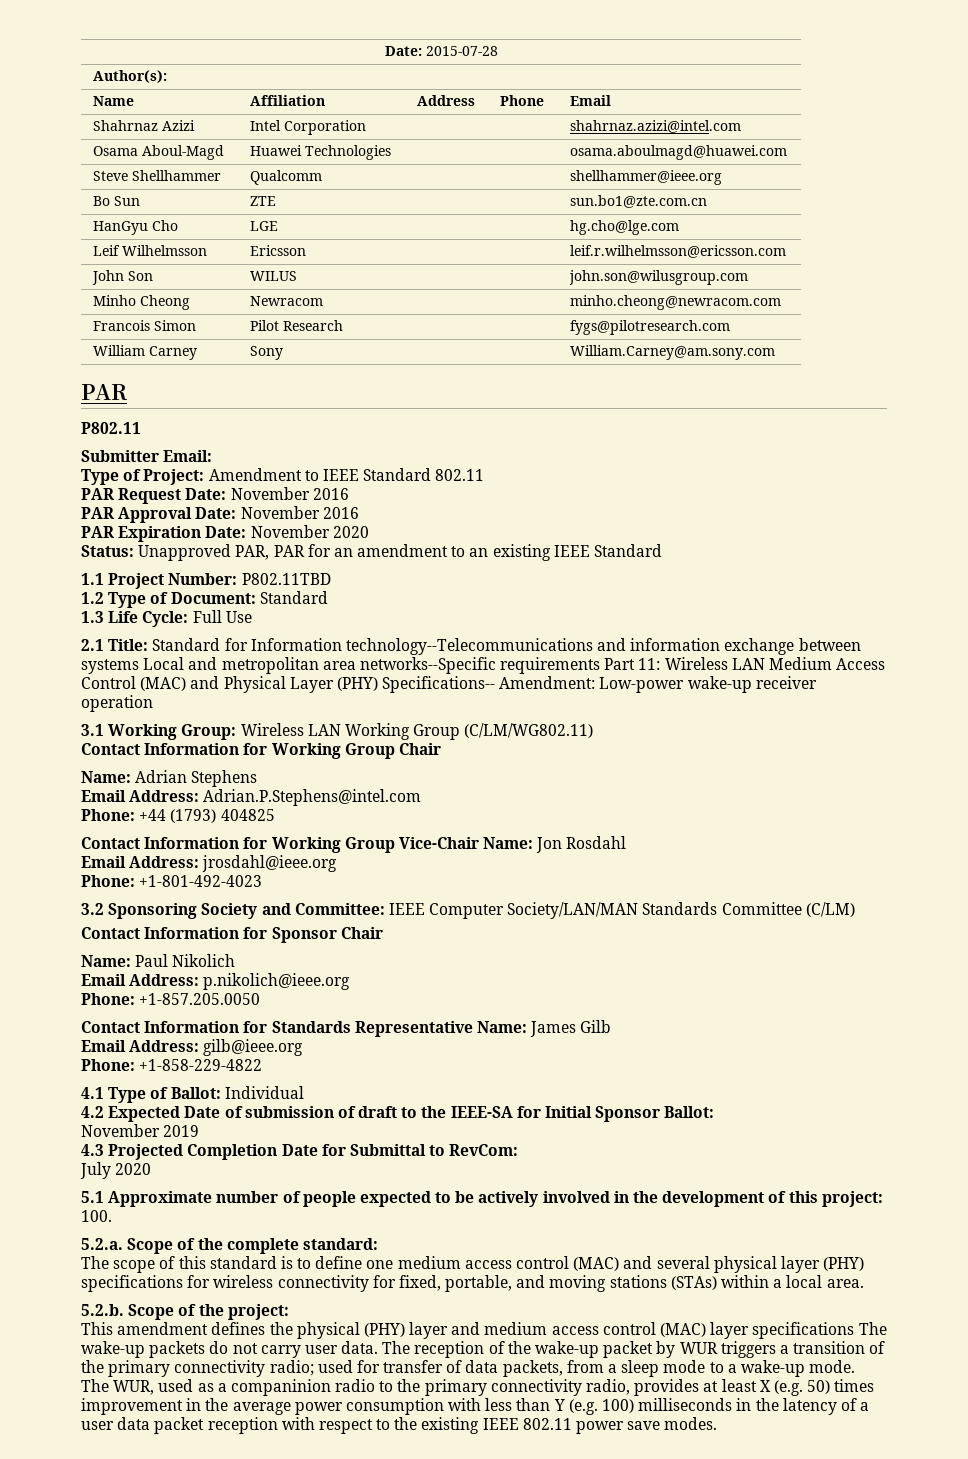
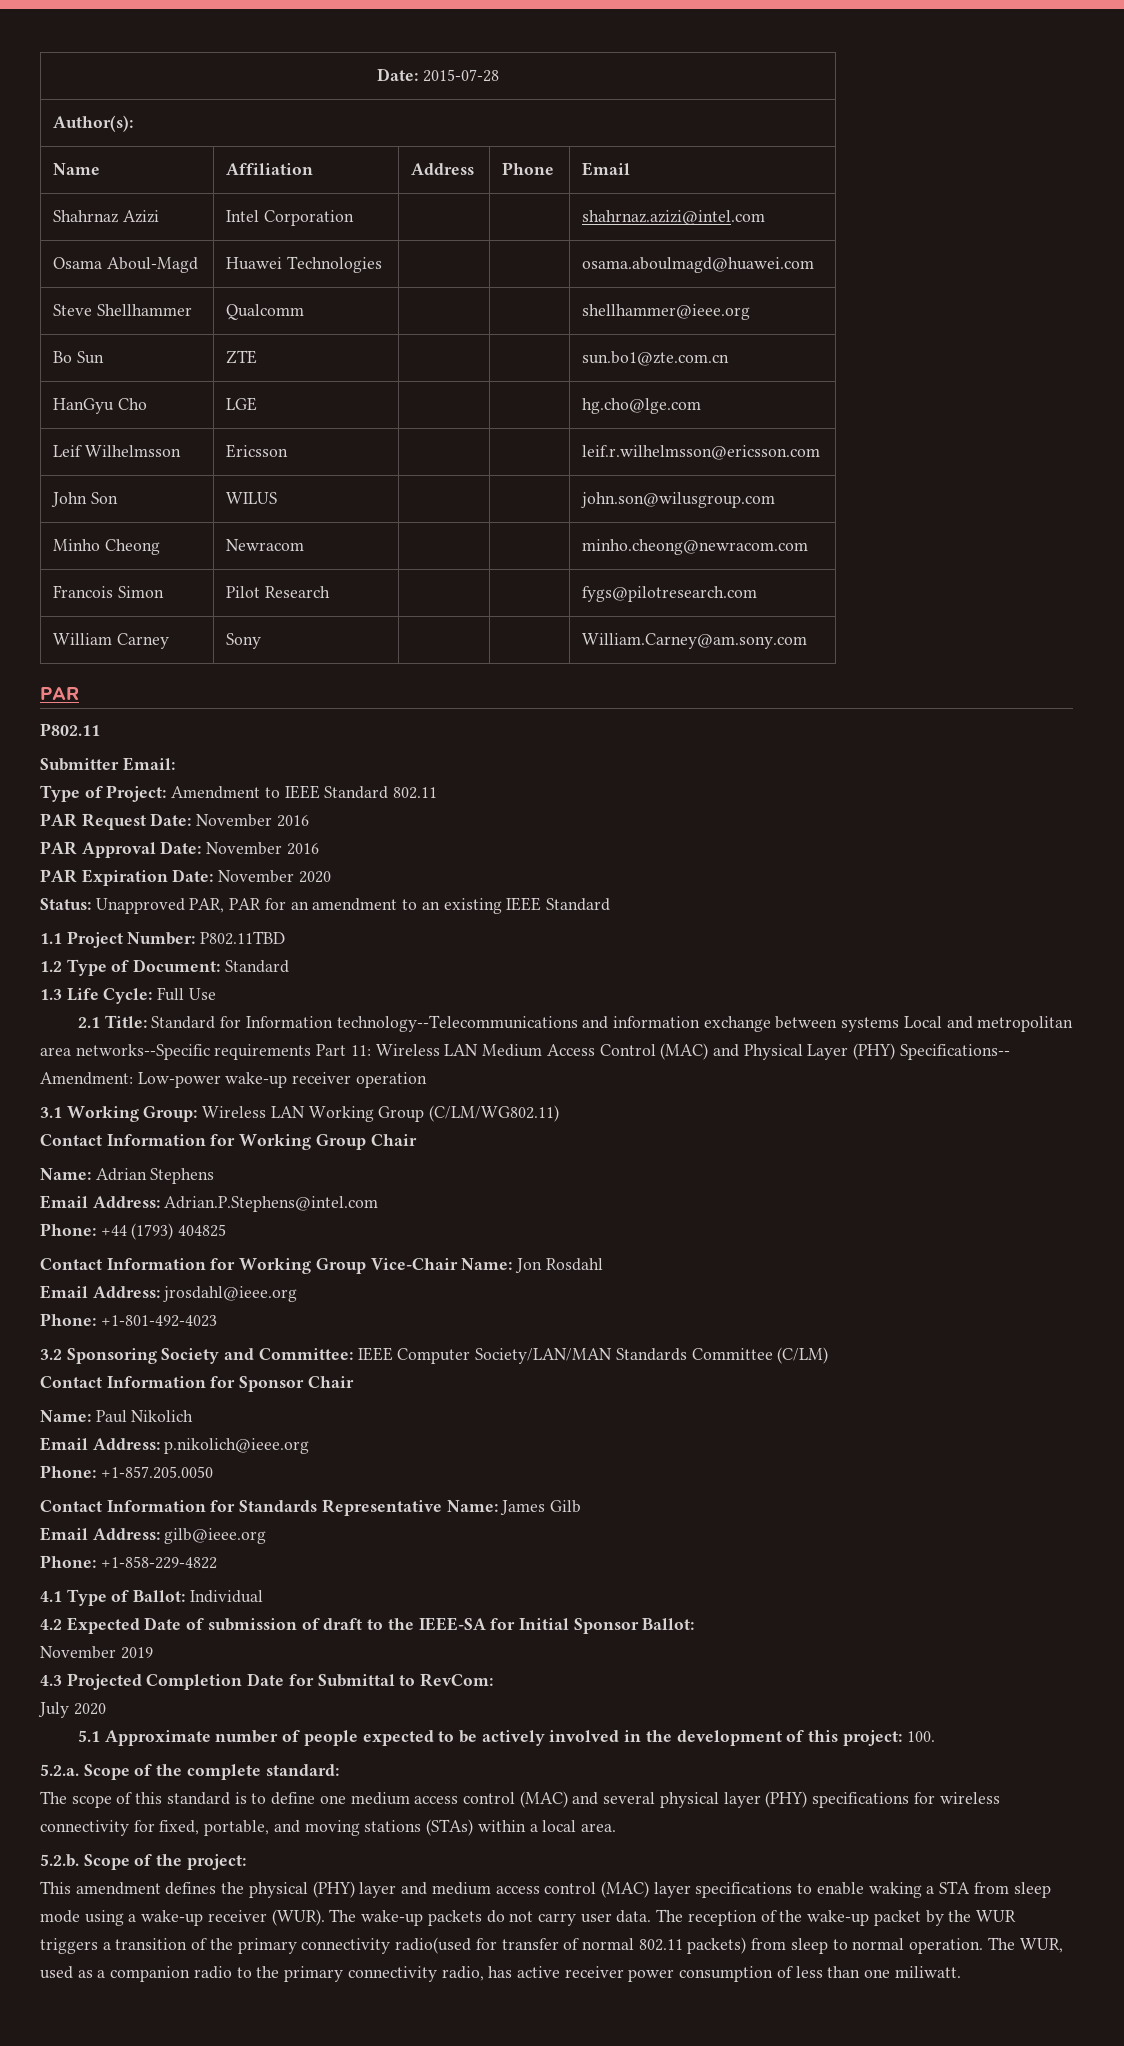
- This amendment defines the physical (PHY) layer and medium access control (MAC) layer specifications The wake-up packets do not carry user data.
+ This amendment defines the physical (PHY) layer and medium access control (MAC) layer specifications to enable waking a STA from sleep mode using a wake-up receiver (WUR). The wake-up packets do not carry user data.
- The reception of the wake-up packet by WUR triggers a transition of the primary connectivity radio; used for transfer of data packets, from a sleep mode to a wake-up mode.
+ The reception of the wake-up packet by the WUR triggers a transition of the primary connectivity radio(used for transfer of normal 802.11 packets) from sleep to normal operation.
- The WUR, used as a companinion radio to the primary connectivity radio, provides at least X (e.g. 50) times improvement in the average power consumption with less than Y (e.g. 100) milliseconds in the latency of a user data packet reception with respect to the existing IEEE 802.11 power save modes.
+ The WUR, used as a companion radio to the primary connectivity radio, has active receiver power consumption of less than one miliwatt.

